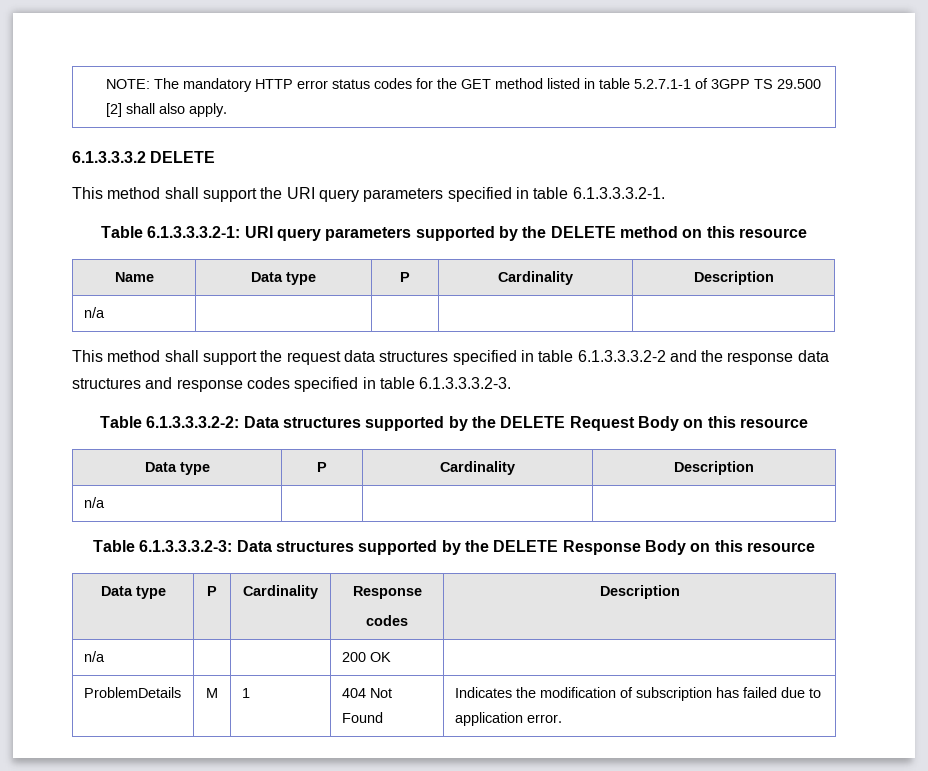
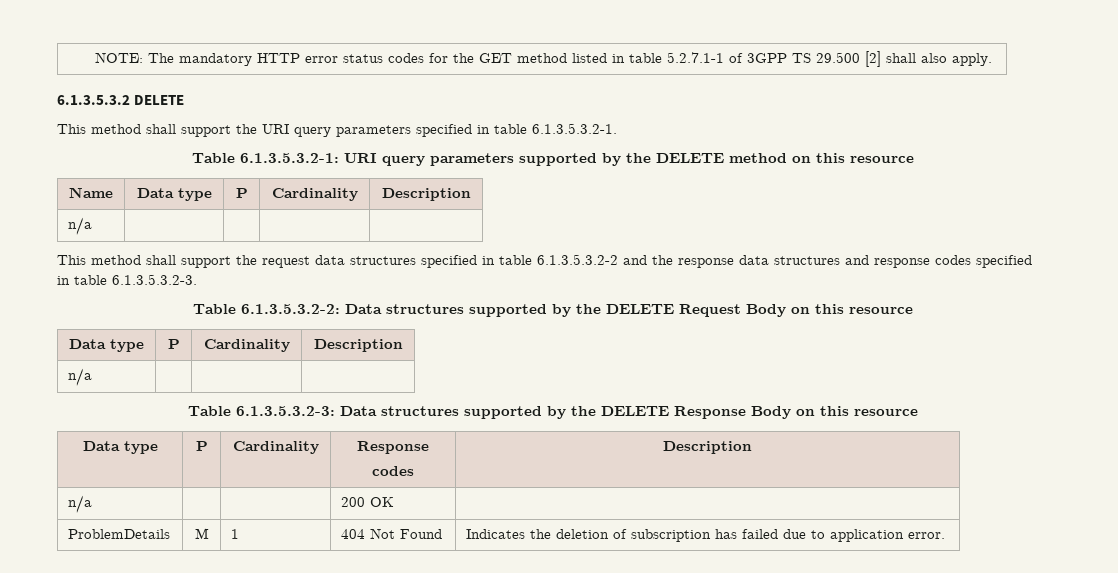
- 6.1.3.3.3.2 DELETE
+ 6.1.3.5.3.2 DELETE
- This method shall support the URI query parameters specified in table 6.1.3.3.3.2-1.
- Table 6.1.3.3.3.2-1: URI query parameters supported by the DELETE method on this resource
+ This method shall support the URI query parameters specified in table 6.1.3.5.3.2-1.
+ Table 6.1.3.5.3.2-1: URI query parameters supported by the DELETE method on this resource
- This method shall support the request data structures specified in table 6.1.3.3.3.2-2 and the response data structures and response codes specified in table 6.1.3.3.3.2-3.
- Table 6.1.3.3.3.2-2: Data structures supported by the DELETE Request Body on this resource
+ This method shall support the request data structures specified in table 6.1.3.5.3.2-2 and the response data structures and response codes specified in table 6.1.3.5.3.2-3.
+ Table 6.1.3.5.3.2-2: Data structures supported by the DELETE Request Body on this resource
- Table 6.1.3.3.3.2-3: Data structures supported by the DELETE Response Body on this resource
+ Table 6.1.3.5.3.2-3: Data structures supported by the DELETE Response Body on this resource
- ProblemDetails | M | 1 | 404 Not Found | Indicates the modification of subscription has failed due to application error.
+ ProblemDetails | M | 1 | 404 Not Found | Indicates the deletion of subscription has failed due to application error.

